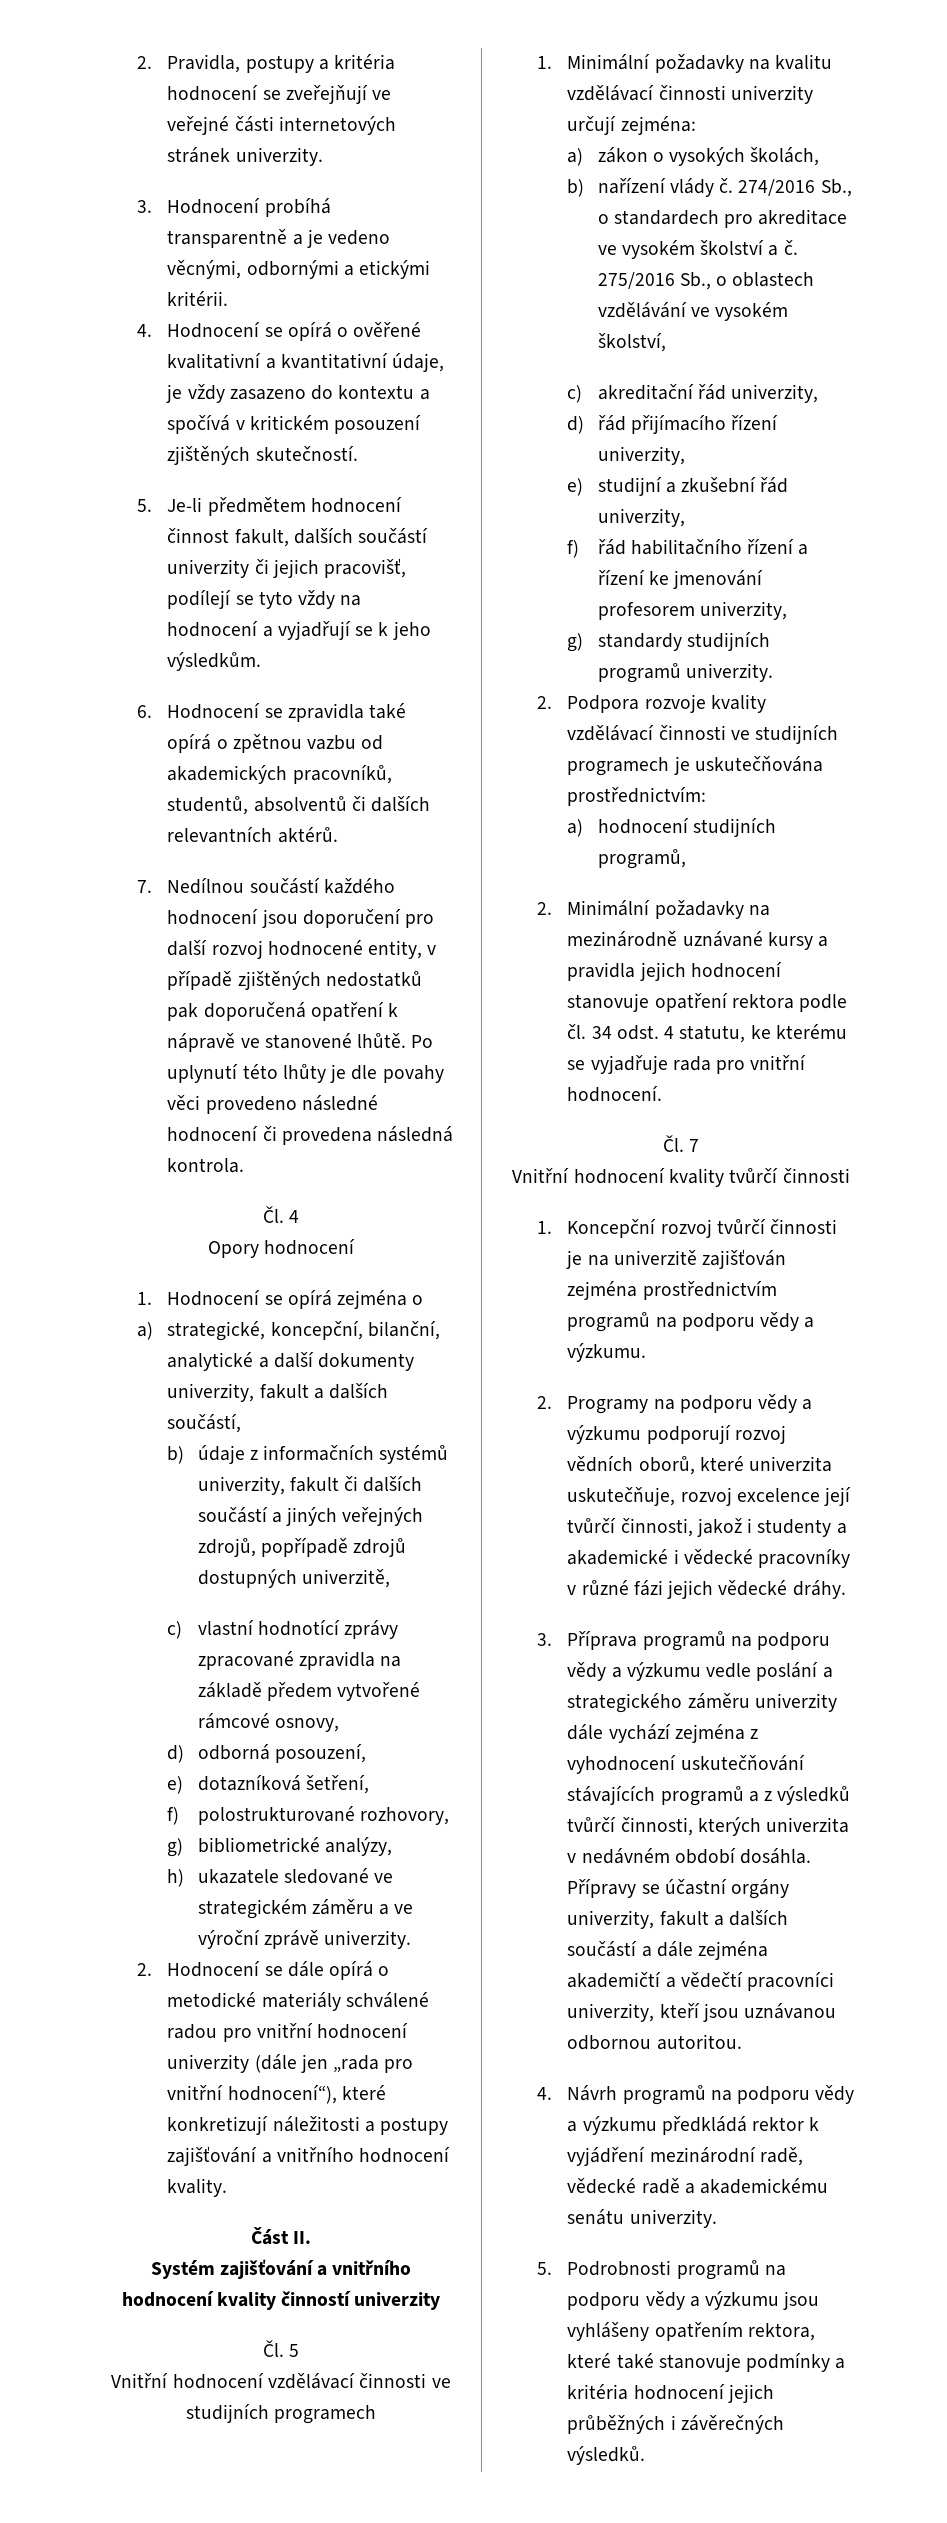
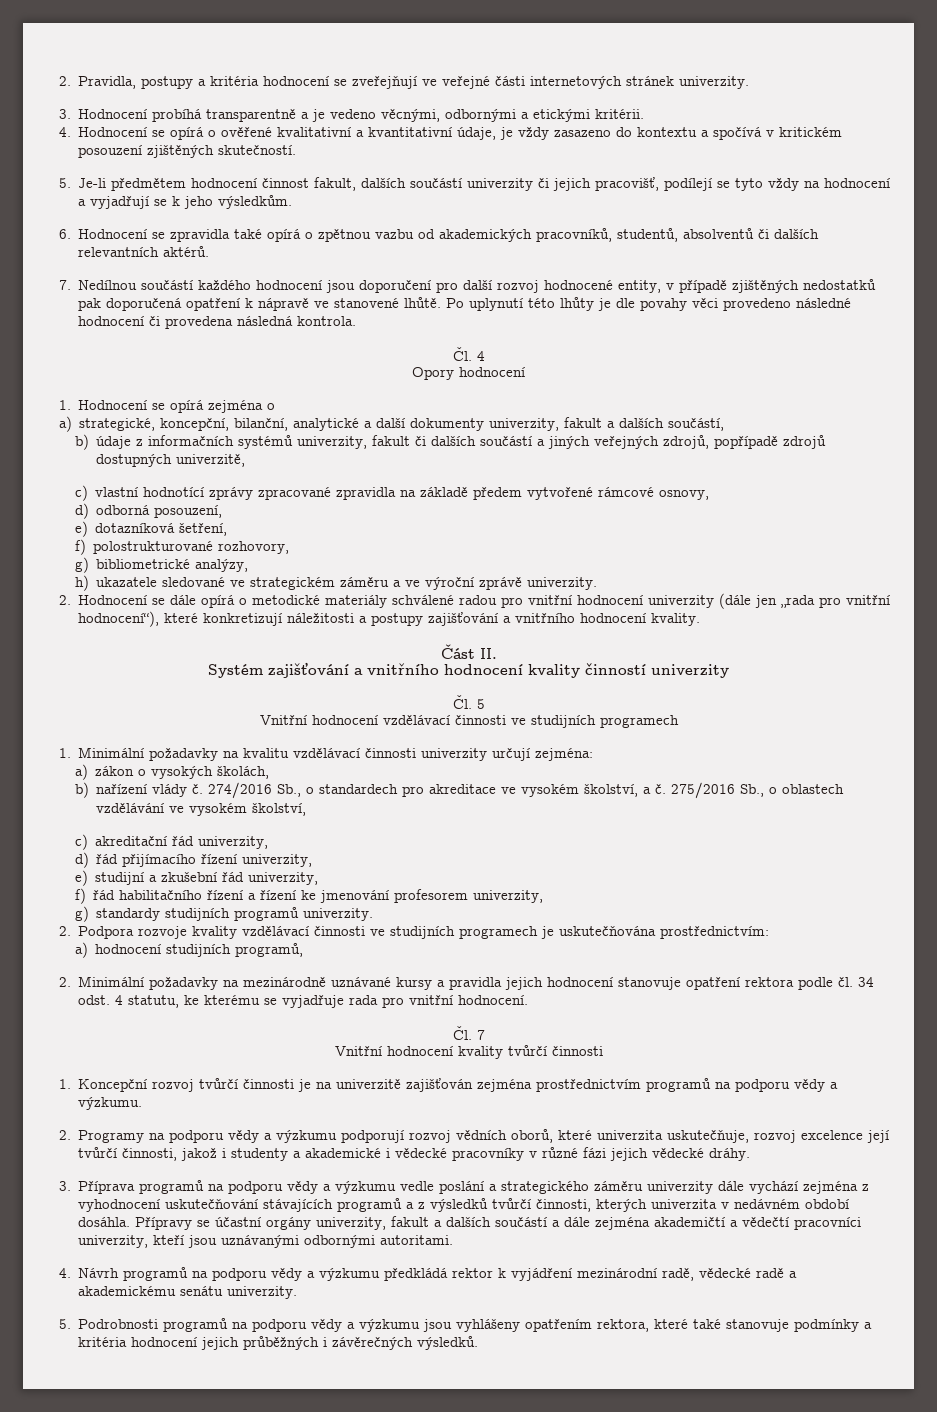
- 274/2016 Sb., o standardech pro akreditace ve vysokém školství a č.
+ 274/2016 Sb., o standardech pro akreditace ve vysokém školství, a č.
- Přípravy se účastní orgány univerzity, fakult a dalších součástí a dále zejména akademičtí a vědečtí pracovníci univerzity, kteří jsou uznávanou odbornou autoritou.
+ Přípravy se účastní orgány univerzity, fakult a dalších součástí a dále zejména akademičtí a vědečtí pracovníci univerzity, kteří jsou uznávanými odbornými autoritami.

